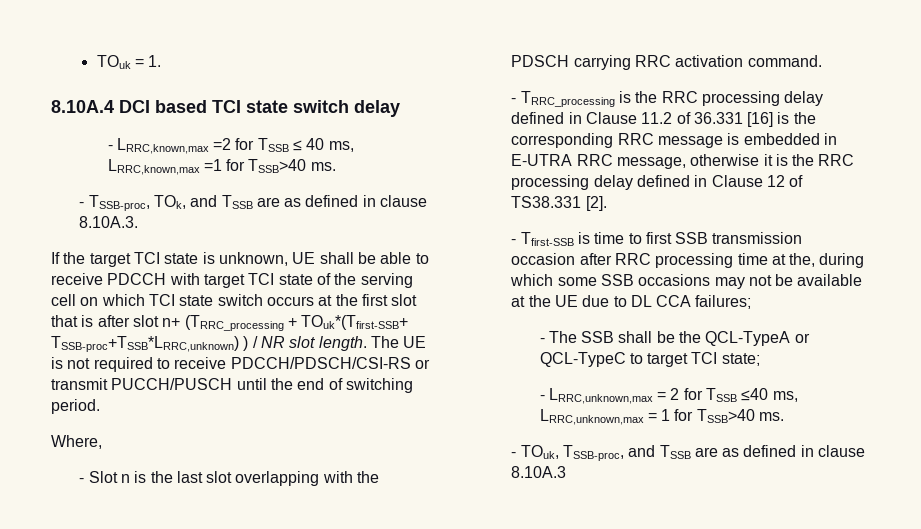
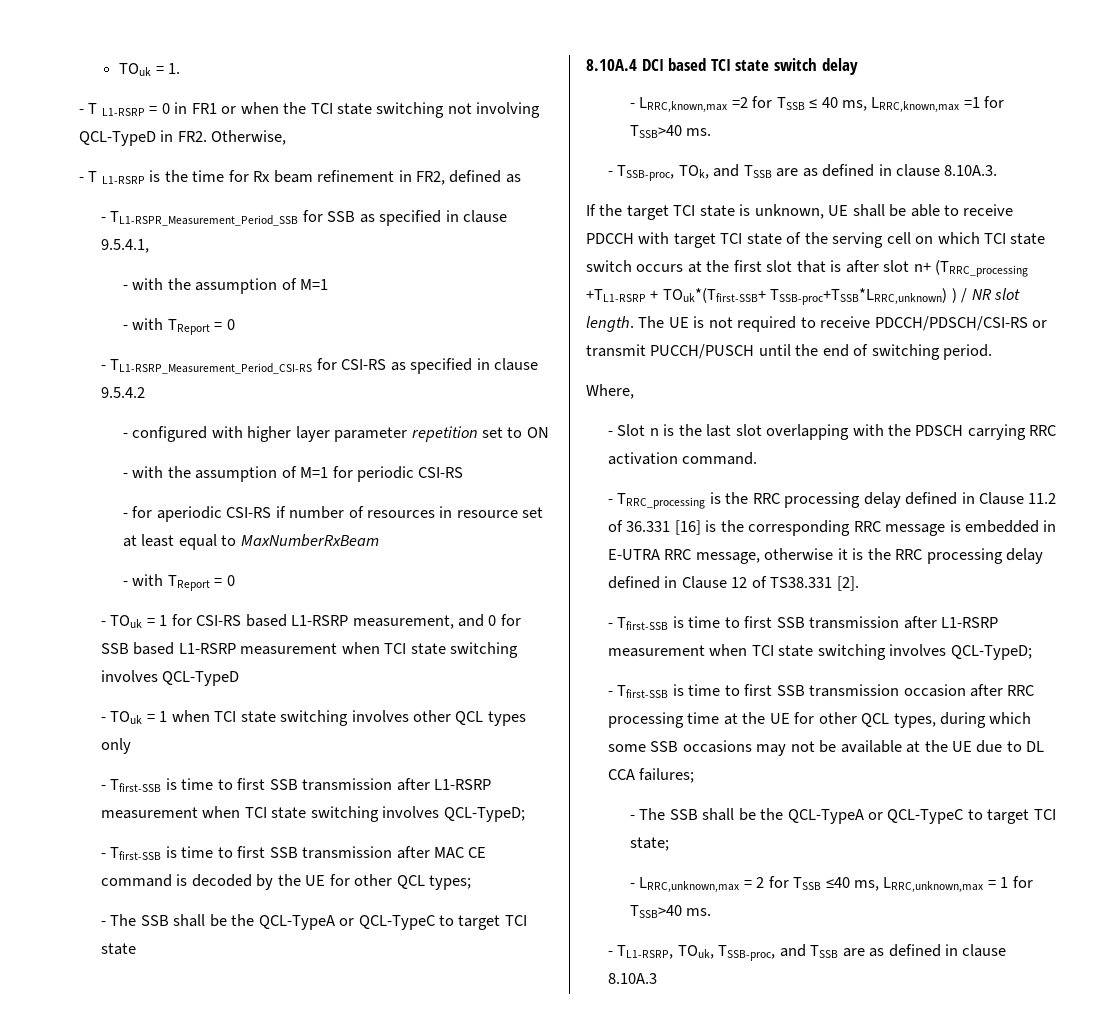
+ - T L1-RSRP = 0 in FR1 or when the TCI state switching not involving QCL-TypeD in FR2. Otherwise,
+ - T L1-RSRP is the time for Rx beam refinement in FR2, defined as
+ - TL1-RSPR_Measurement_Period_SSB for SSB as specified in clause 9.5.4.1,
+ - with the assumption of M=1
+ - with TReport = 0
+ - TL1-RSRP_Measurement_Period_CSI-RS for CSI-RS as specified in clause 9.5.4.2
+ - configured with higher layer parameter repetition set to ON
+ - with the assumption of M=1 for periodic CSI-RS
+ - for aperiodic CSI-RS if number of resources in resource set at least equal to MaxNumberRxBeam
+ - with TReport = 0
+ - TOuk = 1 for CSI-RS based L1-RSRP measurement, and 0 for SSB based L1-RSRP measurement when TCI state switching involves QCL-TypeD
+ - TOuk = 1 when TCI state switching involves other QCL types only
+ - Tfirst-SSB is time to first SSB transmission after L1-RSRP measurement when TCI state switching involves QCL-TypeD;
+ - Tfirst-SSB is time to first SSB transmission after MAC CE command is decoded by the UE for other QCL types;
+ - The SSB shall be the QCL-TypeA or QCL-TypeC to target TCI state
- If the target TCI state is unknown, UE shall be able to receive PDCCH with target TCI state of the serving cell on which TCI state switch occurs at the first slot that is after slot n+ (TRRC_processing + TOuk*(Tfirst-SSB+ TSSB-proc+TSSB*LRRC,unknown) ) / NR slot length.
+ If the target TCI state is unknown, UE shall be able to receive PDCCH with target TCI state of the serving cell on which TCI state switch occurs at the first slot that is after slot n+ (TRRC_processing +TL1-RSRP + TOuk*(Tfirst-SSB+ TSSB-proc+TSSB*LRRC,unknown) ) / NR slot length.
  - TRRC_processing is the RRC processing delay defined in Clause 11.2 of 36.331 [16] is the corresponding RRC message is embedded in E-UTRA RRC message, otherwise it is the RRC processing delay defined in Clause 12 of TS38.331 [2].
+ - Tfirst-SSB is time to first SSB transmission after L1-RSRP measurement when TCI state switching involves QCL-TypeD;
- - Tfirst-SSB is time to first SSB transmission occasion after RRC processing time at the, during which some SSB occasions may not be available at the UE due to DL CCA failures;
+ - Tfirst-SSB is time to first SSB transmission occasion after RRC processing time at the UE for other QCL types, during which some SSB occasions may not be available at the UE due to DL CCA failures;
- - TOuk, TSSB-proc, and TSSB are as defined in clause 8.10A.3
+ - TL1-RSRP, TOuk, TSSB-proc, and TSSB are as defined in clause 8.10A.3

